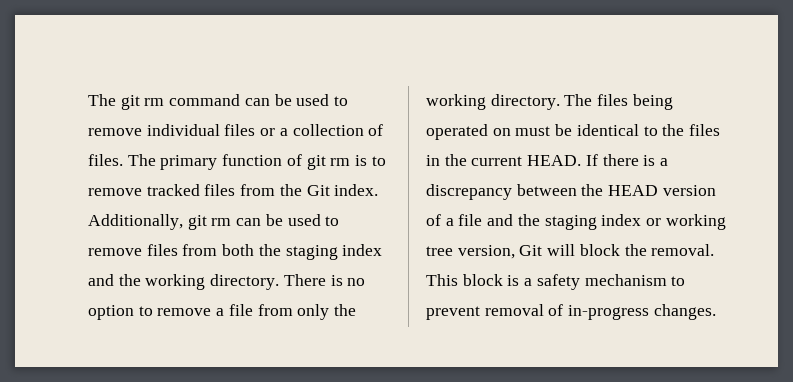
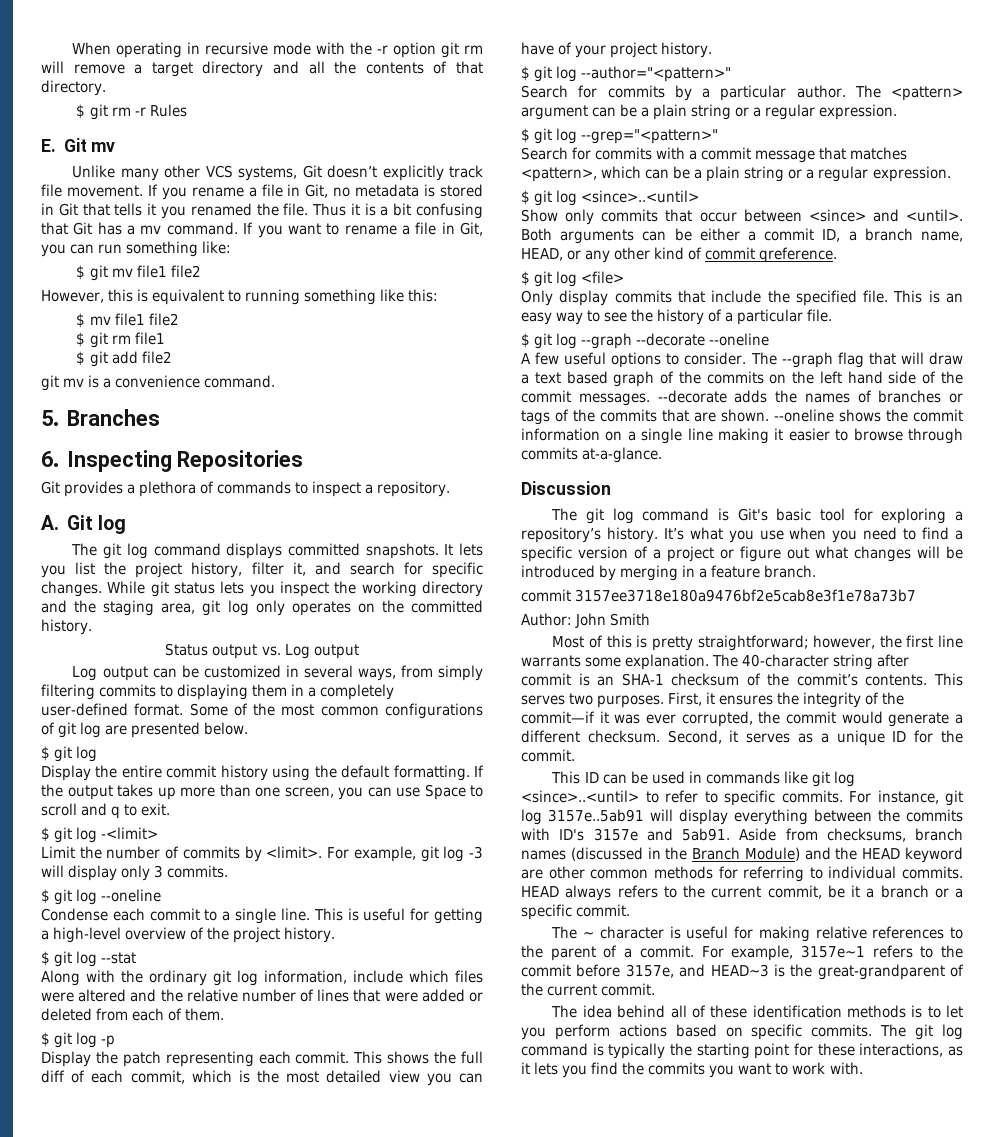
- The git rm command can be used to remove individual files or a collection of files. The primary function of git rm is to remove tracked files from the Git index. Additionally, git rm can be used to remove files from both the staging index and the working directory. There is no option to remove a file from only the working directory. The files being operated on must be identical to the files in the current HEAD. If there is a discrepancy between the HEAD version of a file and the staging index or working tree version, Git will block the removal. This block is a safety mechanism to prevent removal of in-progress changes.
+ When operating in recursive mode with the -r option git rm will remove a target directory and all the contents of that directory.
+ $ git rm -r Rules
+ E. Git mv
+ Unlike many other VCS systems, Git doesn’t explicitly track file movement. If you rename a file in Git, no metadata is stored in Git that tells it you renamed the file. Thus it is a bit confusing that Git has a mv command. If you want to rename a file in Git, you can run something like:
+ $ git mv file1 file2
+ However, this is equivalent to running something like this:
+ $ mv file1 file2
+ $ git rm file1
+ $ git add file2
+ git mv is a convenience command.
+ 5. Branches
+ 6. Inspecting Repositories
+ Git provides a plethora of commands to inspect a repository.
+ A. Git log
+ The git log command displays committed snapshots. It lets you list the project history, filter it, and search for specific changes. While git status lets you inspect the working directory and the staging area, git log only operates on the committed history.
+ Status output vs. Log output
+ Log output can be customized in several ways, from simply filtering commits to displaying them in a completely user-defined format. Some of the most common configurations of git log are presented below.
+ $ git log
+ Display the entire commit history using the default formatting. If the output takes up more than one screen, you can use Space to scroll and q to exit.
+ $ git log -<limit>
+ Limit the number of commits by <limit>. For example, git log -3 will display only 3 commits.
+ $ git log --oneline
+ Condense each commit to a single line. This is useful for getting a high-level overview of the project history.
+ $ git log --stat
+ Along with the ordinary git log information, include which files were altered and the relative number of lines that were added or deleted from each of them.
+ $ git log -p
+ Display the patch representing each commit. This shows the full diff of each commit, which is the most detailed view you can have of your project history.
+ $ git log --author="<pattern>"
+ Search for commits by a particular author. The <pattern> argument can be a plain string or a regular expression.
+ $ git log --grep="<pattern>"
+ Search for commits with a commit message that matches <pattern>, which can be a plain string or a regular expression.
+ $ git log <since>..<until>
+ Show only commits that occur between <since> and <until>. Both arguments can be either a commit ID, a branch name, HEAD, or any other kind of commit qreference.
+ $ git log <file>
+ Only display commits that include the specified file. This is an easy way to see the history of a particular file.
+ $ git log --graph --decorate --oneline
+ A few useful options to consider. The --graph flag that will draw a text based graph of the commits on the left hand side of the commit messages. --decorate adds the names of branches or tags of the commits that are shown. --oneline shows the commit information on a single line making it easier to browse through commits at-a-glance.
+ Discussion
+ The git log command is Git's basic tool for exploring a repository’s history. It’s what you use when you need to find a specific version of a project or figure out what changes will be introduced by merging in a feature branch.
+ commit 3157ee3718e180a9476bf2e5cab8e3f1e78a73b7
+ Author: John Smith
+ Most of this is pretty straightforward; however, the first line warrants some explanation. The 40-character string after commit is an SHA-1 checksum of the commit’s contents. This serves two purposes. First, it ensures the integrity of the commit—if it was ever corrupted, the commit would generate a different checksum. Second, it serves as a unique ID for the commit.
+ This ID can be used in commands like git log <since>..<until> to refer to specific commits. For instance, git log 3157e..5ab91 will display everything between the commits with ID's 3157e and 5ab91. Aside from checksums, branch names (discussed in the Branch Module) and the HEAD keyword are other common methods for referring to individual commits. HEAD always refers to the current commit, be it a branch or a specific commit.
+ The ~ character is useful for making relative references to the parent of a commit. For example, 3157e~1 refers to the commit before 3157e, and HEAD~3 is the great-grandparent of the current commit.
+ The idea behind all of these identification methods is to let you perform actions based on specific commits. The git log command is typically the starting point for these interactions, as it lets you find the commits you want to work with.

